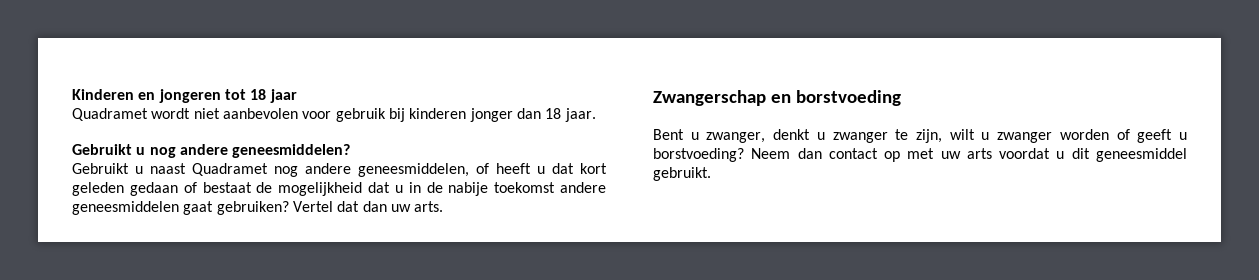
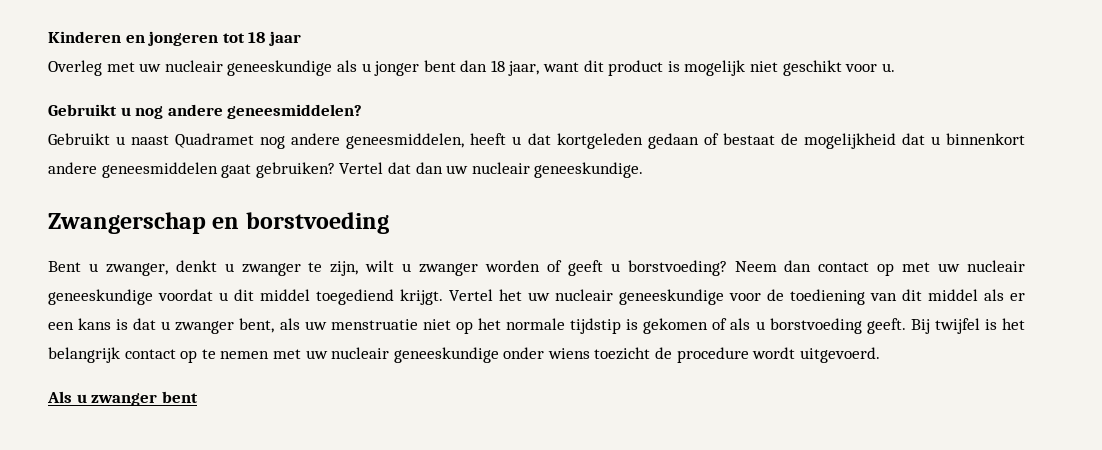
- Quadramet wordt niet aanbevolen voor gebruik bij kinderen jonger dan 18 jaar.
+ Overleg met uw nucleair geneeskundige als u jonger bent dan 18 jaar, want dit product is mogelijk niet geschikt voor u.
- Gebruikt u naast Quadramet nog andere geneesmiddelen, of heeft u dat kort geleden gedaan of bestaat de mogelijkheid dat u in de nabije toekomst andere geneesmiddelen gaat gebruiken?
+ Gebruikt u naast Quadramet nog andere geneesmiddelen, heeft u dat kortgeleden gedaan of bestaat de mogelijkheid dat u binnenkort andere geneesmiddelen gaat gebruiken?
- Vertel dat dan uw arts.
+ Vertel dat dan uw nucleair geneeskundige.
- Neem dan contact op met uw arts voordat u dit geneesmiddel gebruikt.
+ Neem dan contact op met uw nucleair geneeskundige voordat u dit middel toegediend krijgt. Vertel het uw nucleair geneeskundige voor de toediening van dit middel als er een kans is dat u zwanger bent, als uw menstruatie niet op het normale tijdstip is gekomen of als u borstvoeding geeft. Bij twijfel is het belangrijk contact op te nemen met uw nucleair geneeskundige onder wiens toezicht de procedure wordt uitgevoerd.
+ Als u zwanger bent

